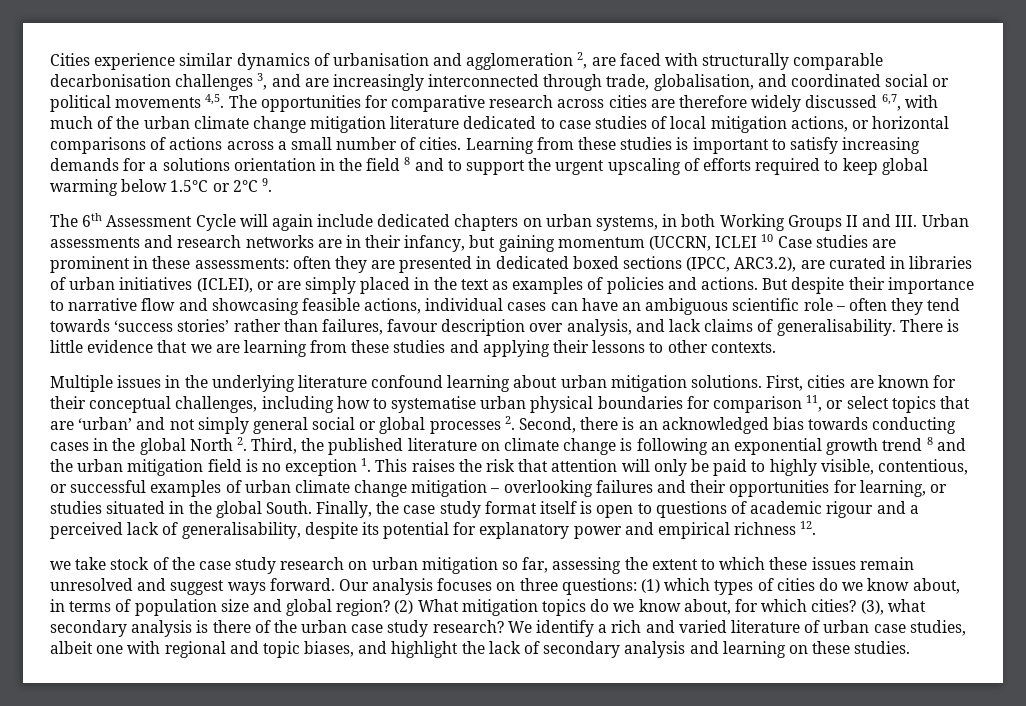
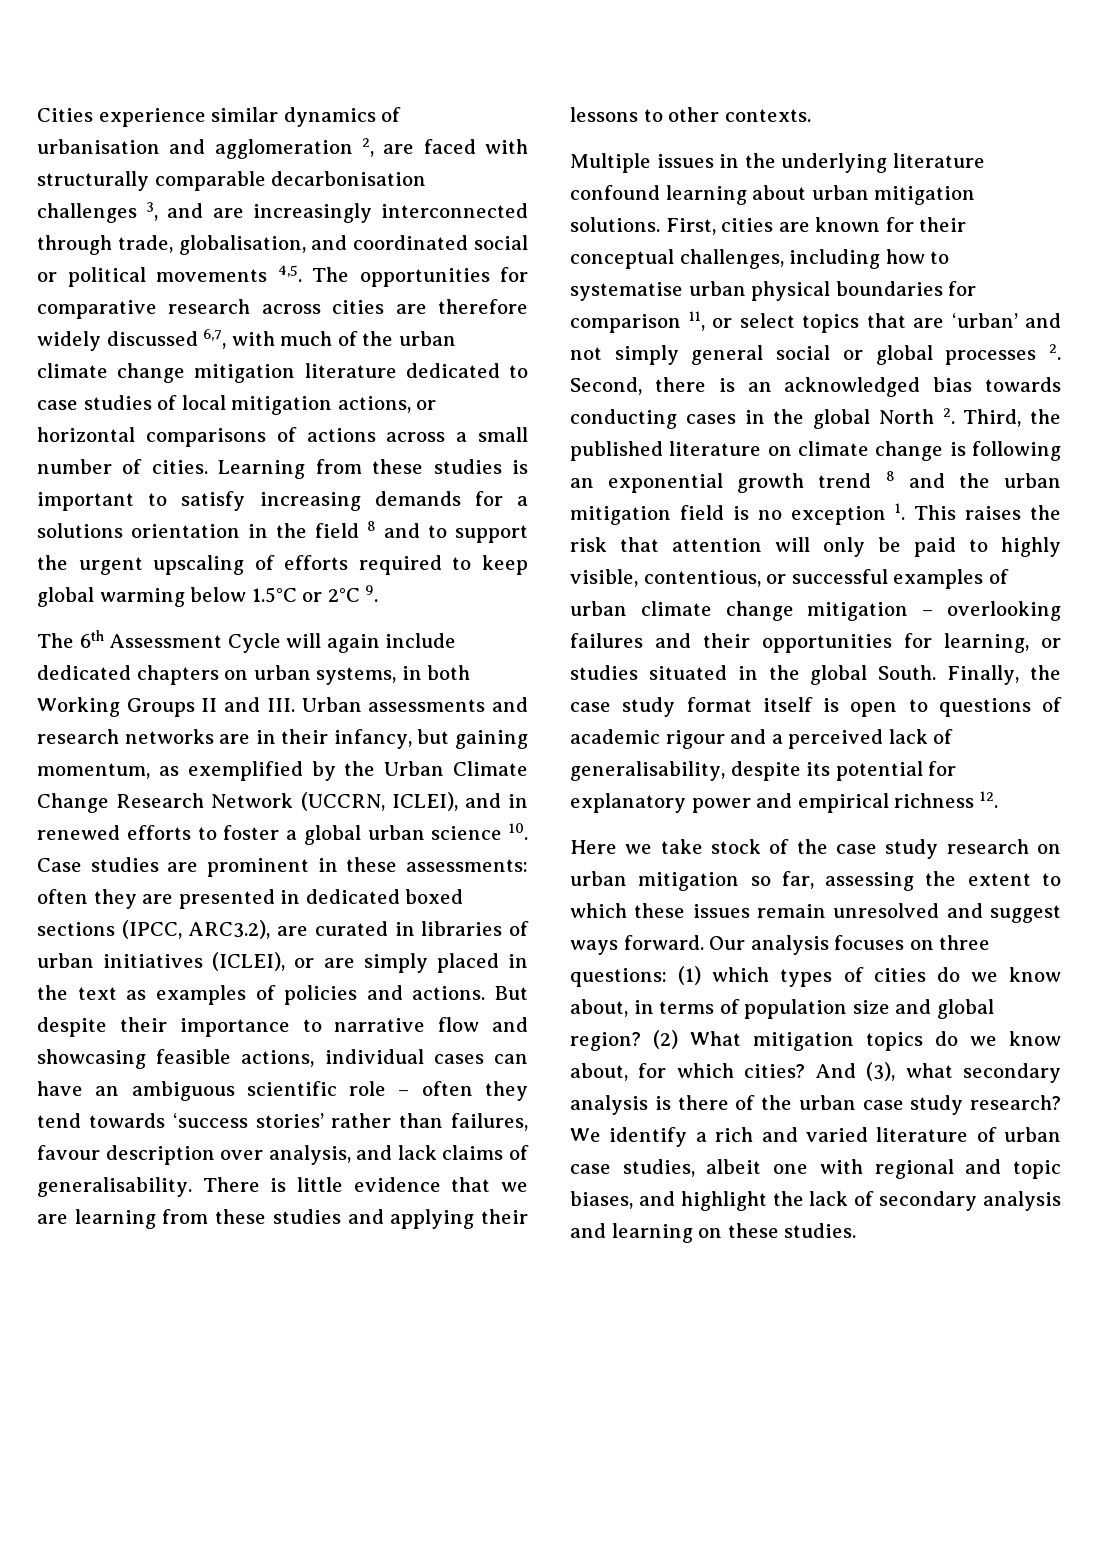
- The 6th Assessment Cycle will again include dedicated chapters on urban systems, in both Working Groups II and III. Urban assessments and research networks are in their infancy, but gaining momentum (UCCRN, ICLEI 10 Case studies are prominent in these assessments:
+ The 6th Assessment Cycle will again include dedicated chapters on urban systems, in both Working Groups II and III. Urban assessments and research networks are in their infancy, but gaining momentum, as exemplified by the Urban Climate Change Research Network (UCCRN, ICLEI), and in renewed efforts to foster a global urban science 10. Case studies are prominent in these assessments:
- we take stock of the case study research on urban mitigation so far, assessing the extent to which these issues remain unresolved and suggest ways forward.
+ Here we take stock of the case study research on urban mitigation so far, assessing the extent to which these issues remain unresolved and suggest ways forward.
- (3), what secondary analysis is there of the urban case study research?
+ And (3), what secondary analysis is there of the urban case study research?

